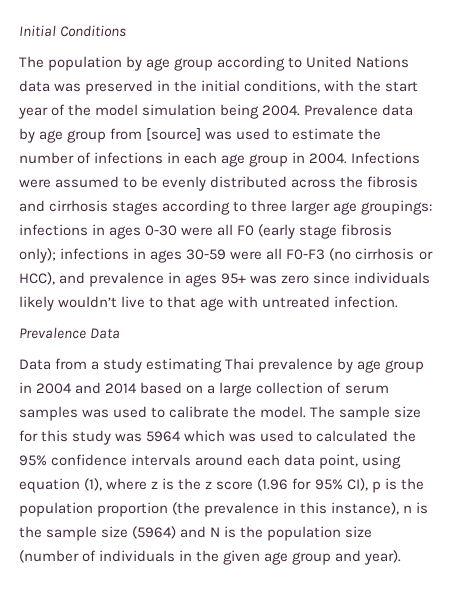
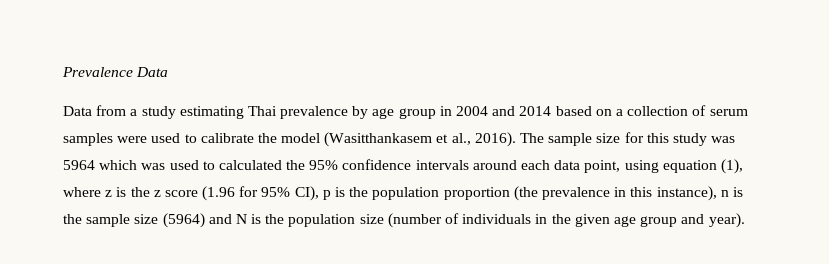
- Initial Conditions
- The population by age group according to United Nations data was preserved in the initial conditions, with the start year of the model simulation being 2004. Prevalence data by age group from [source] was used to estimate the number of infections in each age group in 2004. Infections were assumed to be evenly distributed across the fibrosis and cirrhosis stages according to three larger age groupings: infections in ages 0-30 were all F0 (early stage fibrosis only); infections in ages 30-59 were all F0-F3 (no cirrhosis or HCC), and prevalence in ages 95+ was zero since individuals likely wouldn’t live to that age with untreated infection.
- Data from a study estimating Thai prevalence by age group in 2004 and 2014 based on a large collection of serum samples was used to calibrate the model.
+ Data from a study estimating Thai prevalence by age group in 2004 and 2014 based on a collection of serum samples were used to calibrate the model (Wasitthankasem et al., 2016).

